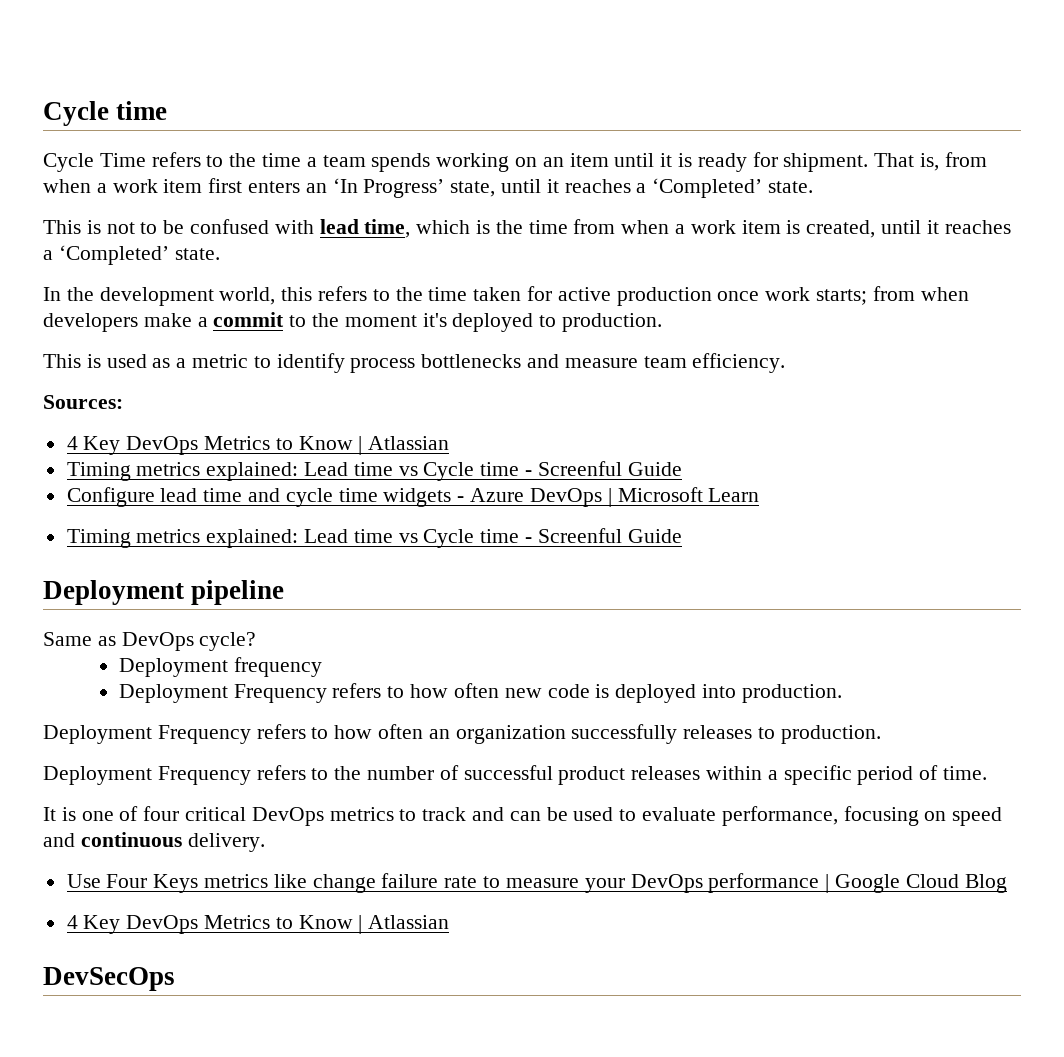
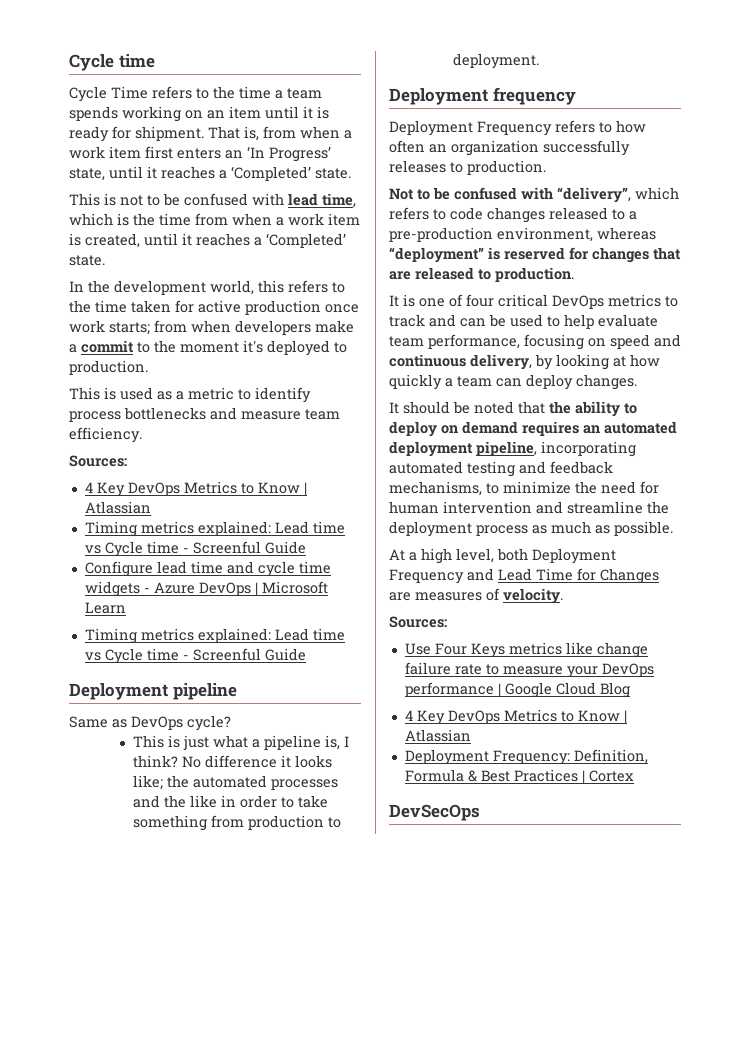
+ This is just what a pipeline is, I think? No difference it looks like; the automated processes and the like in order to take something from production to deployment.
  Deployment frequency
- Deployment Frequency refers to how often new code is deployed into production.
- Deployment Frequency refers to the number of successful product releases within a specific period of time.
+ Not to be confused with “delivery”, which refers to code changes released to a pre-production environment, whereas “deployment” is reserved for changes that are released to production.
- It is one of four critical DevOps metrics to track and can be used to evaluate performance, focusing on speed and continuous delivery.
+ It is one of four critical DevOps metrics to track and can be used to help evaluate team performance, focusing on speed and continuous delivery, by looking at how quickly a team can deploy changes.
+ It should be noted that the ability to deploy on demand requires an automated deployment pipeline, incorporating automated testing and feedback mechanisms, to minimize the need for human intervention and streamline the deployment process as much as possible.
+ At a high level, both Deployment Frequency and Lead Time for Changes are measures of velocity.
+ Sources:
+ Deployment Frequency: Definition, Formula & Best Practices | Cortex

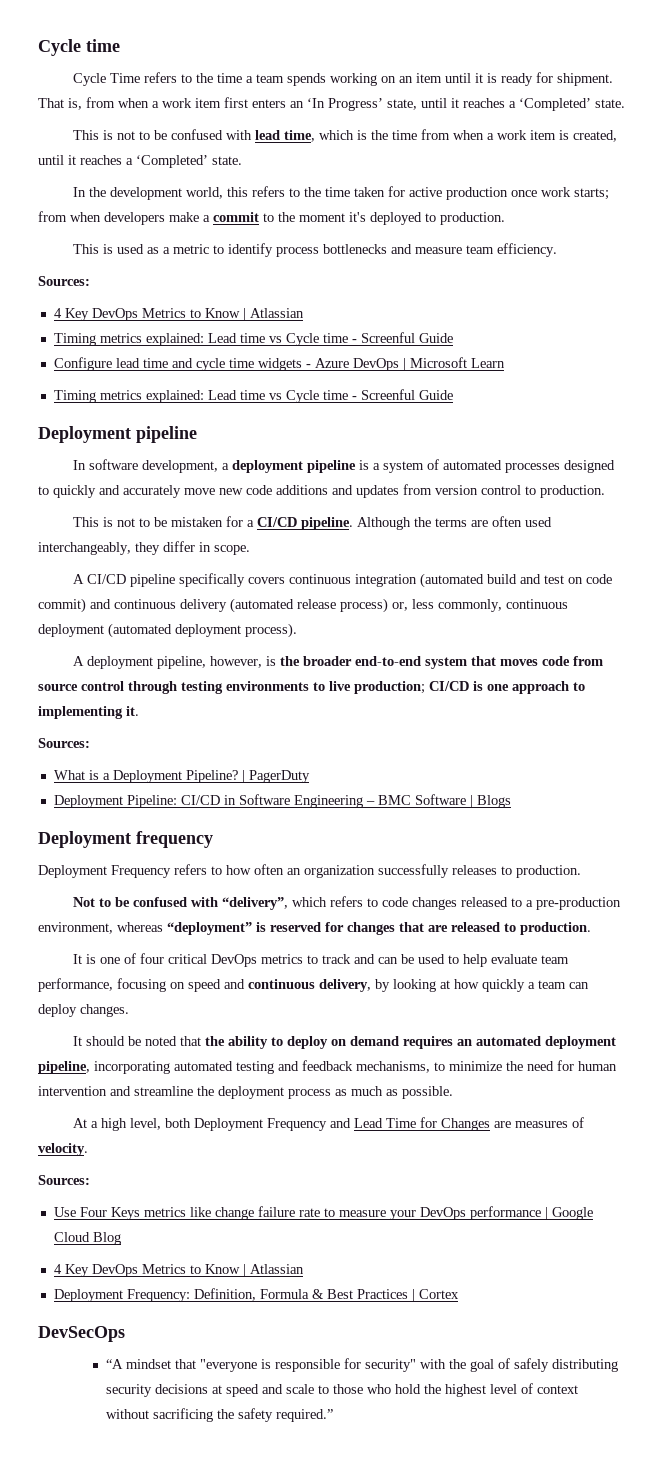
- Same as DevOps cycle?
- This is just what a pipeline is, I think? No difference it looks like; the automated processes and the like in order to take something from production to deployment.
+ In software development, a deployment pipeline is a system of automated processes designed to quickly and accurately move new code additions and updates from version control to production.
+ This is not to be mistaken for a CI/CD pipeline. Although the terms are often used interchangeably, they differ in scope.
+ A CI/CD pipeline specifically covers continuous integration (automated build and test on code commit) and continuous delivery (automated release process) or, less commonly, continuous deployment (automated deployment process).
+ A deployment pipeline, however, is the broader end-to-end system that moves code from source control through testing environments to live production; CI/CD is one approach to implementing it.
+ Sources:
+ What is a Deployment Pipeline? | PagerDuty
+ Deployment Pipeline: CI/CD in Software Engineering – BMC Software | Blogs
+ “A mindset that "everyone is responsible for security" with the goal of safely distributing security decisions at speed and scale to those who hold the highest level of context without sacrificing the safety required.”

